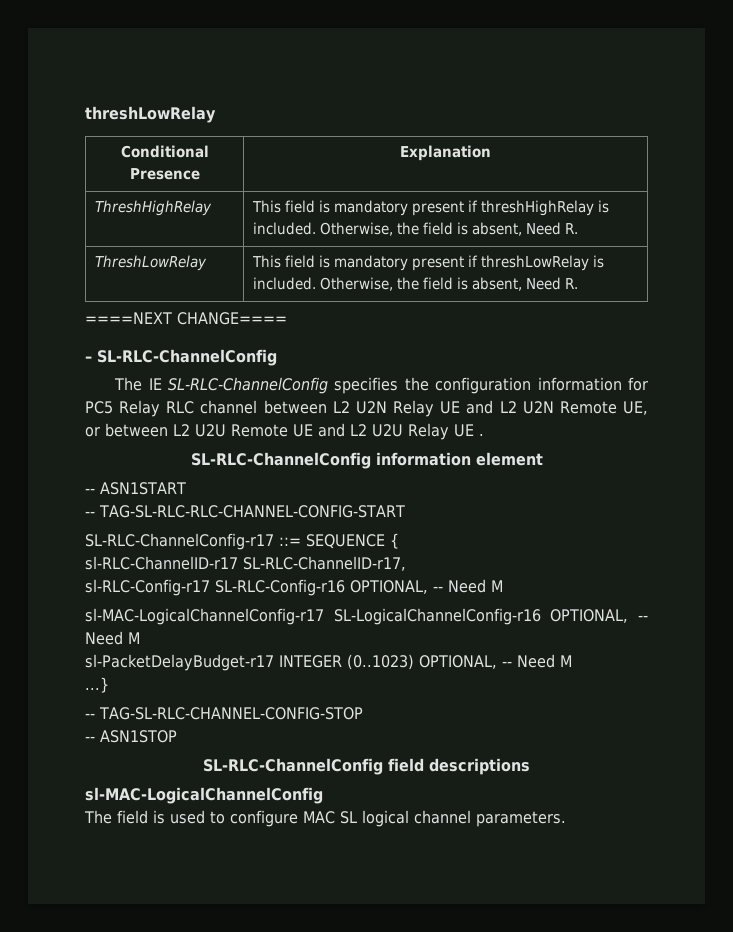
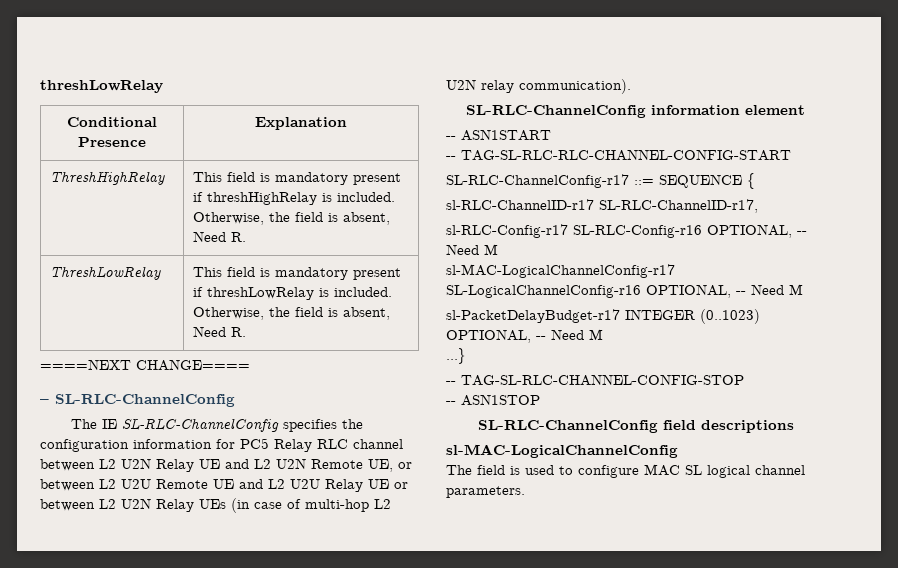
- The IE SL-RLC-ChannelConfig specifies the configuration information for PC5 Relay RLC channel between L2 U2N Relay UE and L2 U2N Remote UE, or between L2 U2U Remote UE and L2 U2U Relay UE .
+ The IE SL-RLC-ChannelConfig specifies the configuration information for PC5 Relay RLC channel between L2 U2N Relay UE and L2 U2N Remote UE, or between L2 U2U Remote UE and L2 U2U Relay UE or between L2 U2N Relay UEs (in case of multi-hop L2 U2N relay communication).

